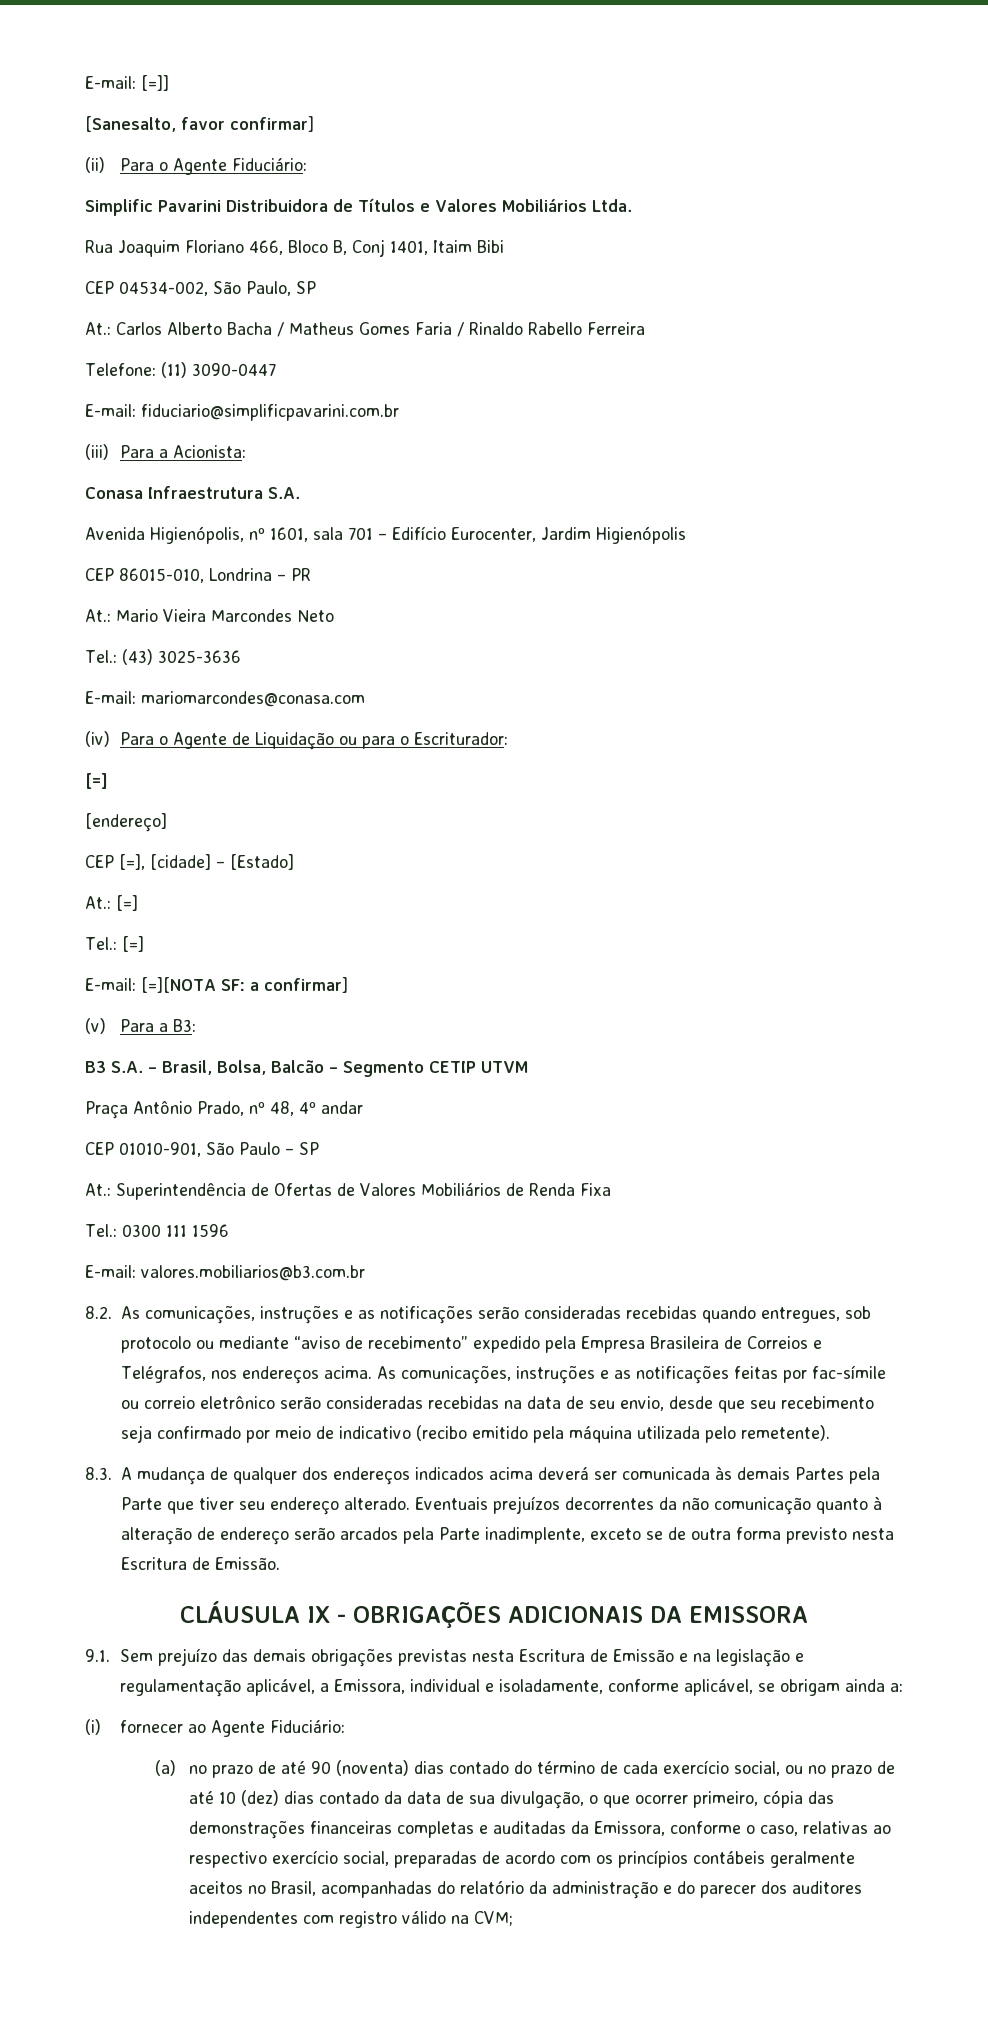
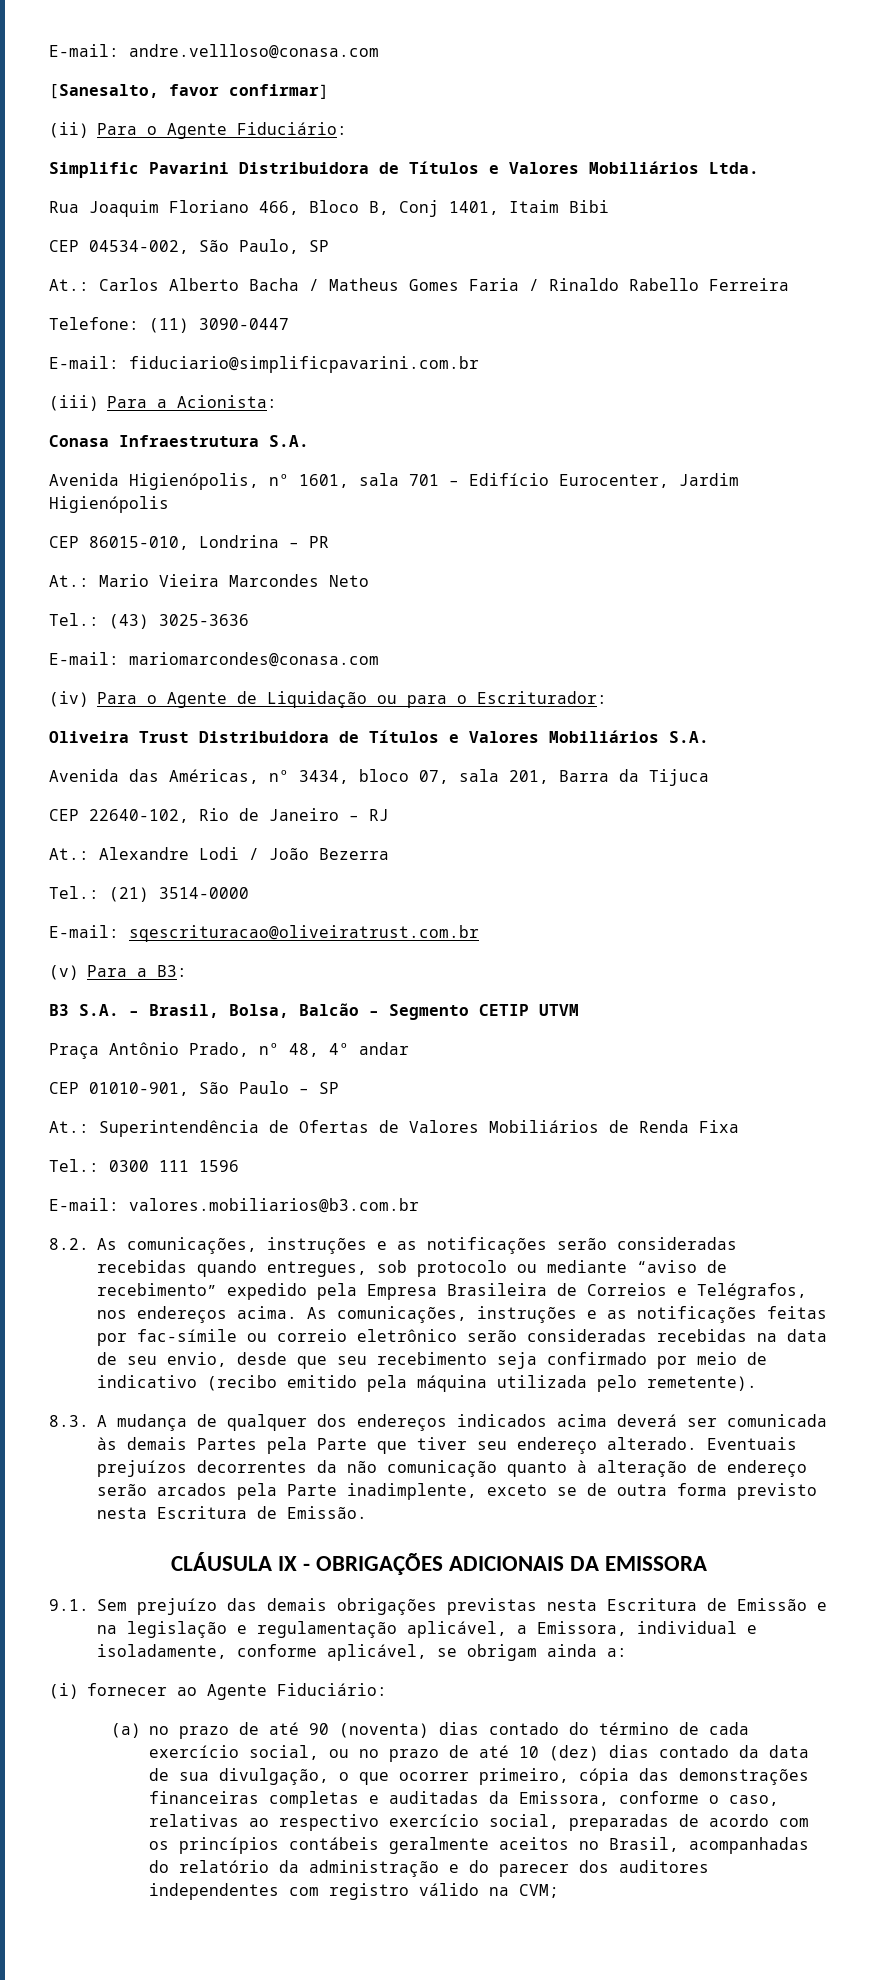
- E-mail: [=]]
+ E-mail: andre.vellloso@conasa.com
  (iv) Para o Agente de Liquidação ou para o Escriturador:
- [=]
- [endereço]
- CEP [=], [cidade] – [Estado]
- At.: [=]
- Tel.: [=]
- E-mail: [=][NOTA SF: a confirmar]
+ Oliveira Trust Distribuidora de Títulos e Valores Mobiliários S.A.
+ Avenida das Américas, nº 3434, bloco 07, sala 201, Barra da Tijuca
+ CEP 22640-102, Rio de Janeiro – RJ
+ At.: Alexandre Lodi / João Bezerra
+ Tel.: (21) 3514-0000
+ E-mail: sqescrituracao@oliveiratrust.com.br

